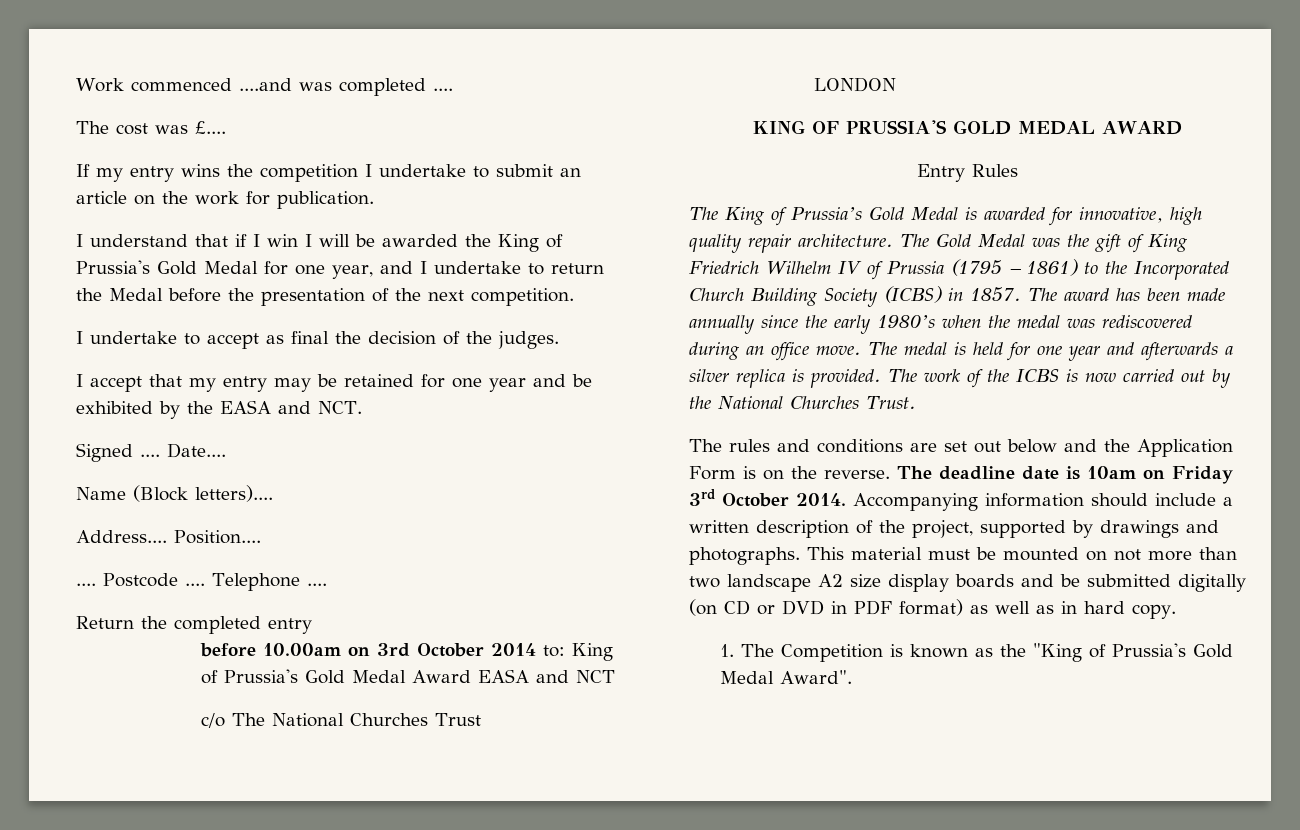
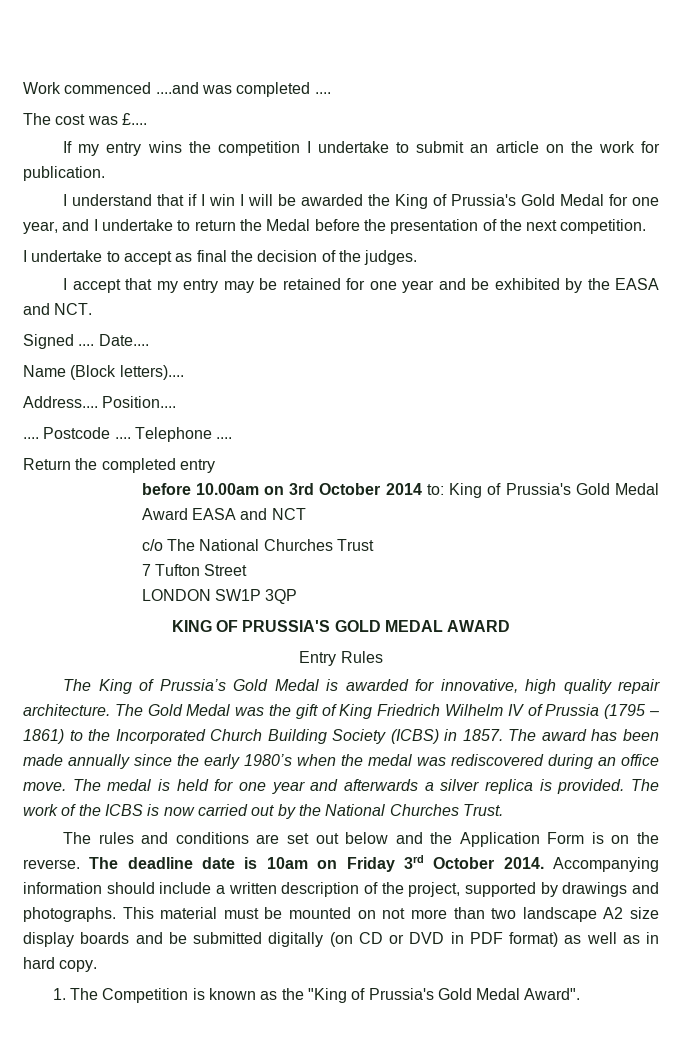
+ 7 Tufton Street
- LONDON
+ LONDON SW1P 3QP

